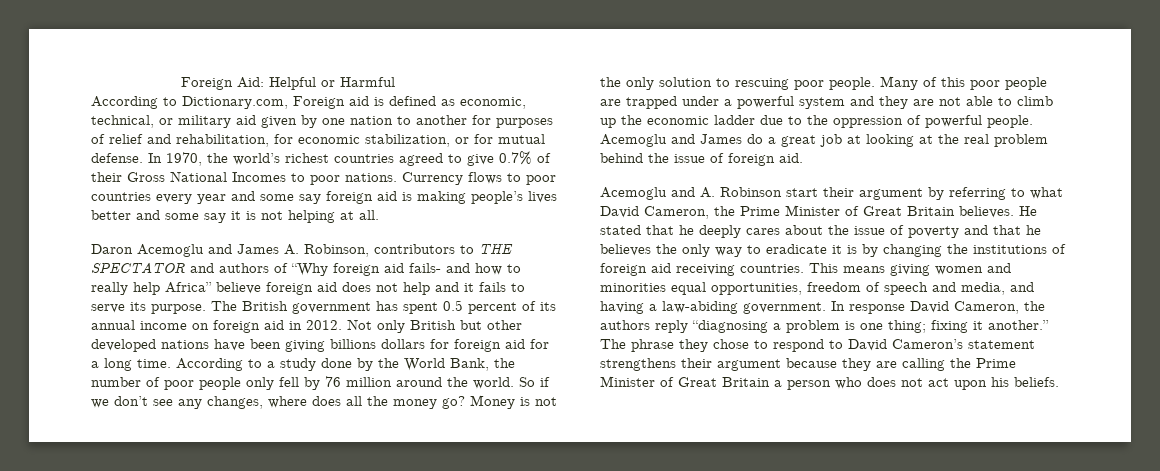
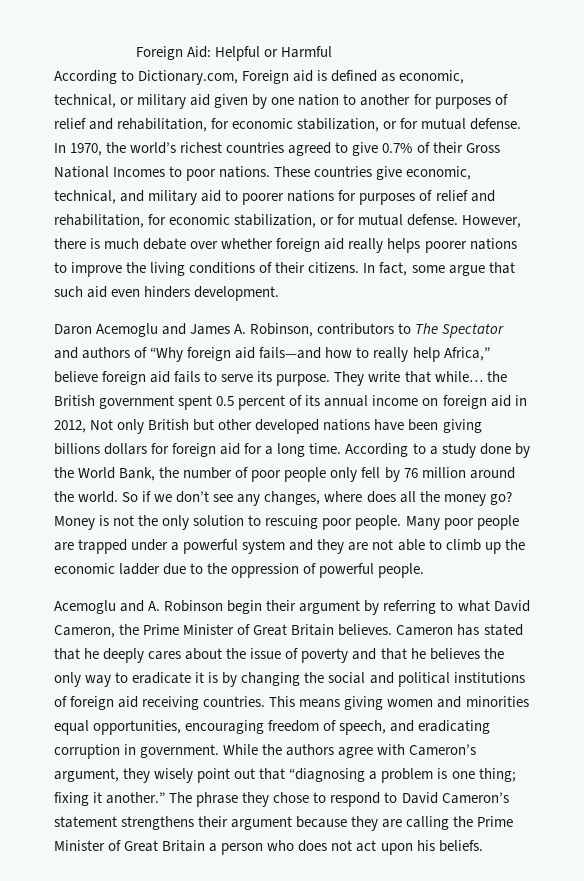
- Currency flows to poor countries every year and some say foreign aid is making people’s lives better and some say it is not helping at all.
+ These countries give economic, technical, and military aid to poorer nations for purposes of relief and rehabilitation, for economic stabilization, or for mutual defense. However, there is much debate over whether foreign aid really helps poorer nations to improve the living conditions of their citizens. In fact, some argue that such aid even hinders development.
- Daron Acemoglu and James A. Robinson, contributors to THE SPECTATOR and authors of “Why foreign aid fails- and how to really help Africa” believe foreign aid does not help and it fails to serve its purpose.
+ Daron Acemoglu and James A. Robinson, contributors to The Spectator and authors of “Why foreign aid fails—and how to really help Africa,” believe foreign aid fails to serve its purpose.
- The British government has spent 0.5 percent of its annual income on foreign aid in 2012. Not only British but other developed nations have been giving billions dollars for foreign aid for a long time.
+ They write that while… the British government spent 0.5 percent of its annual income on foreign aid in 2012, Not only British but other developed nations have been giving billions dollars for foreign aid for a long time.
- Many of this poor people are trapped under a powerful system and they are not able to climb up the economic ladder due to the oppression of powerful people. Acemoglu and James do a great job at looking at the real problem behind the issue of foreign aid.
+ Many poor people are trapped under a powerful system and they are not able to climb up the economic ladder due to the oppression of powerful people.
- Acemoglu and A. Robinson start their argument by referring to what David Cameron, the Prime Minister of Great Britain believes.
+ Acemoglu and A. Robinson begin their argument by referring to what David Cameron, the Prime Minister of Great Britain believes.
- He stated that he deeply cares about the issue of poverty and that he believes the only way to eradicate it is by changing the institutions of foreign aid receiving countries.
+ Cameron has stated that he deeply cares about the issue of poverty and that he believes the only way to eradicate it is by changing the social and political institutions of foreign aid receiving countries.
- This means giving women and minorities equal opportunities, freedom of speech and media, and having a law-abiding government. In response David Cameron, the authors reply “diagnosing a problem is one thing; fixing it another.”
+ This means giving women and minorities equal opportunities, encouraging freedom of speech, and eradicating corruption in government. While the authors agree with Cameron’s argument, they wisely point out that “diagnosing a problem is one thing; fixing it another.”

